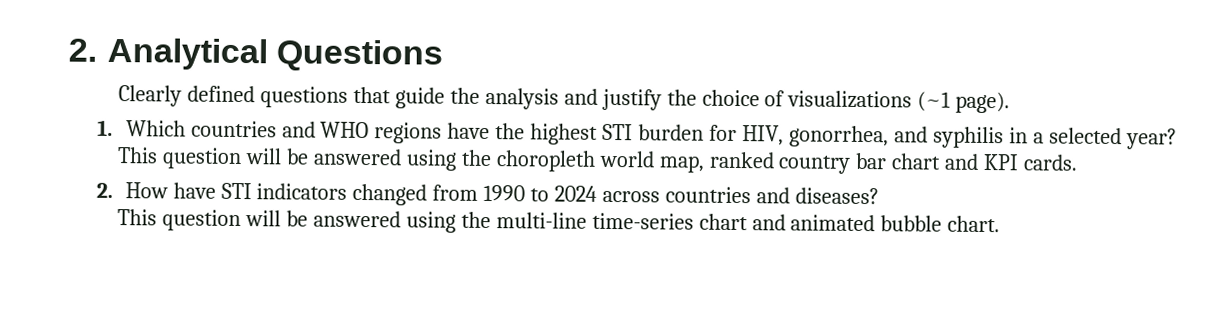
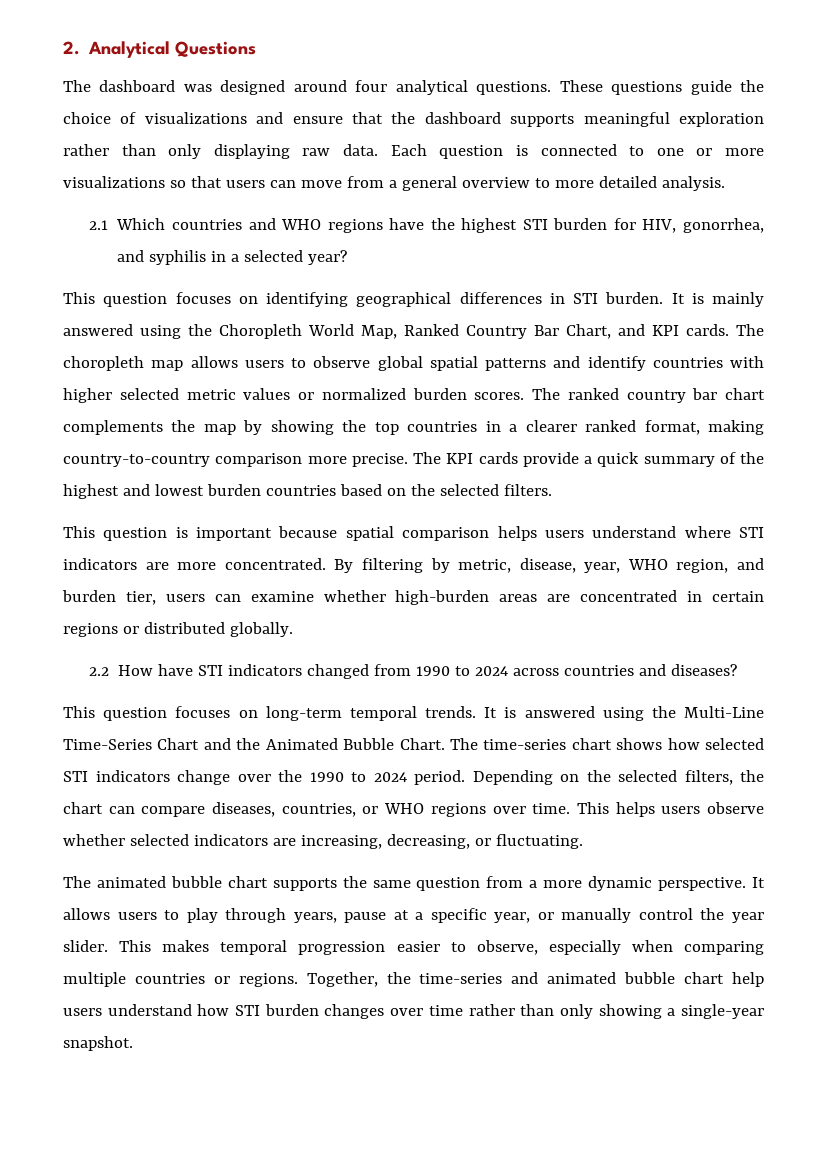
- Clearly defined questions that guide the analysis and justify the choice of visualizations (~1 page).
- 1. Which countries and WHO regions have the highest STI burden for HIV, gonorrhea, and syphilis in a selected year?
+ The dashboard was designed around four analytical questions. These questions guide the choice of visualizations and ensure that the dashboard supports meaningful exploration rather than only displaying raw data. Each question is connected to one or more visualizations so that users can move from a general overview to more detailed analysis.
+ 2.1 Which countries and WHO regions have the highest STI burden for HIV, gonorrhea, and syphilis in a selected year?
- This question will be answered using the choropleth world map, ranked country bar chart and KPI cards.
- 2. How have STI indicators changed from 1990 to 2024 across countries and diseases?
+ This question focuses on identifying geographical differences in STI burden. It is mainly answered using the Choropleth World Map, Ranked Country Bar Chart, and KPI cards. The choropleth map allows users to observe global spatial patterns and identify countries with higher selected metric values or normalized burden scores. The ranked country bar chart complements the map by showing the top countries in a clearer ranked format, making country-to-country comparison more precise. The KPI cards provide a quick summary of the highest and lowest burden countries based on the selected filters.
+ This question is important because spatial comparison helps users understand where STI indicators are more concentrated. By filtering by metric, disease, year, WHO region, and burden tier, users can examine whether high-burden areas are concentrated in certain regions or distributed globally.
+ 2.2 How have STI indicators changed from 1990 to 2024 across countries and diseases?
- This question will be answered using the multi-line time-series chart and animated bubble chart.
+ This question focuses on long-term temporal trends. It is answered using the Multi-Line Time-Series Chart and the Animated Bubble Chart. The time-series chart shows how selected STI indicators change over the 1990 to 2024 period. Depending on the selected filters, the chart can compare diseases, countries, or WHO regions over time. This helps users observe whether selected indicators are increasing, decreasing, or fluctuating.
+ The animated bubble chart supports the same question from a more dynamic perspective. It allows users to play through years, pause at a specific year, or manually control the year slider. This makes temporal progression easier to observe, especially when comparing multiple countries or regions. Together, the time-series and animated bubble chart help users understand how STI burden changes over time rather than only showing a single-year snapshot.

